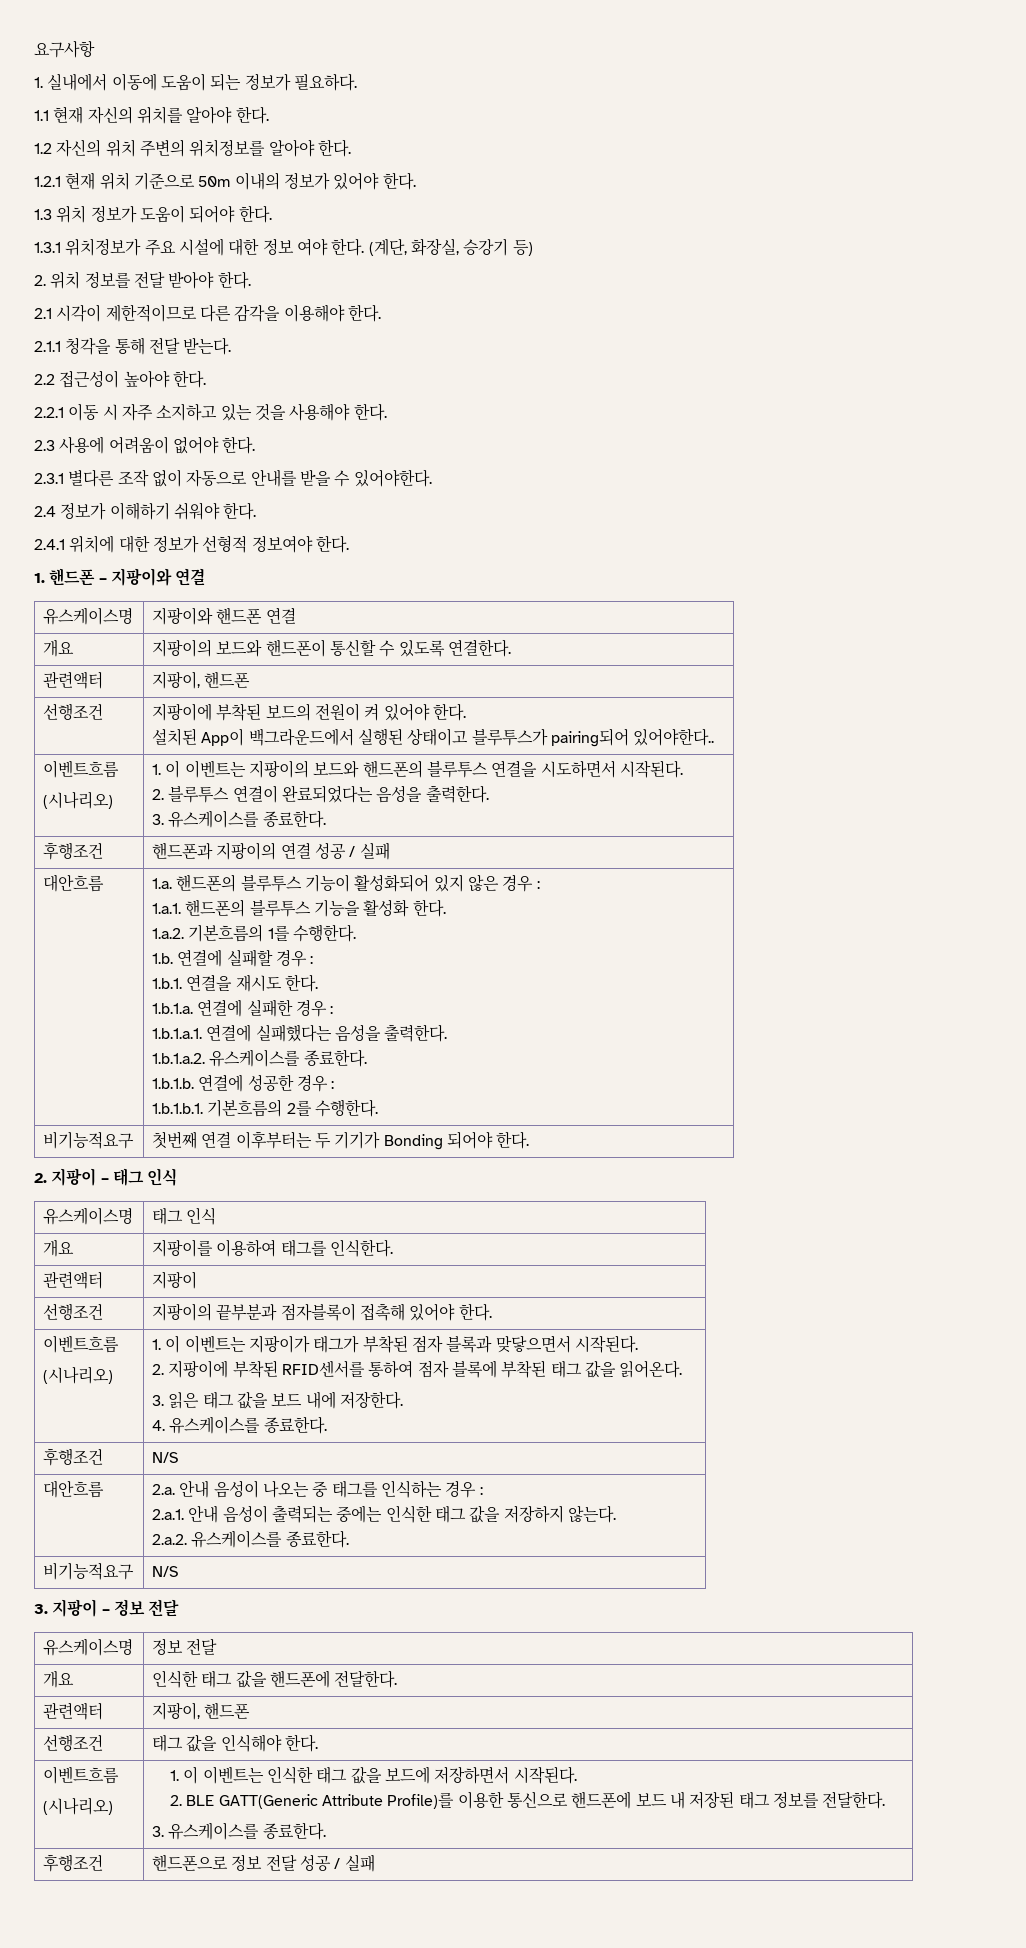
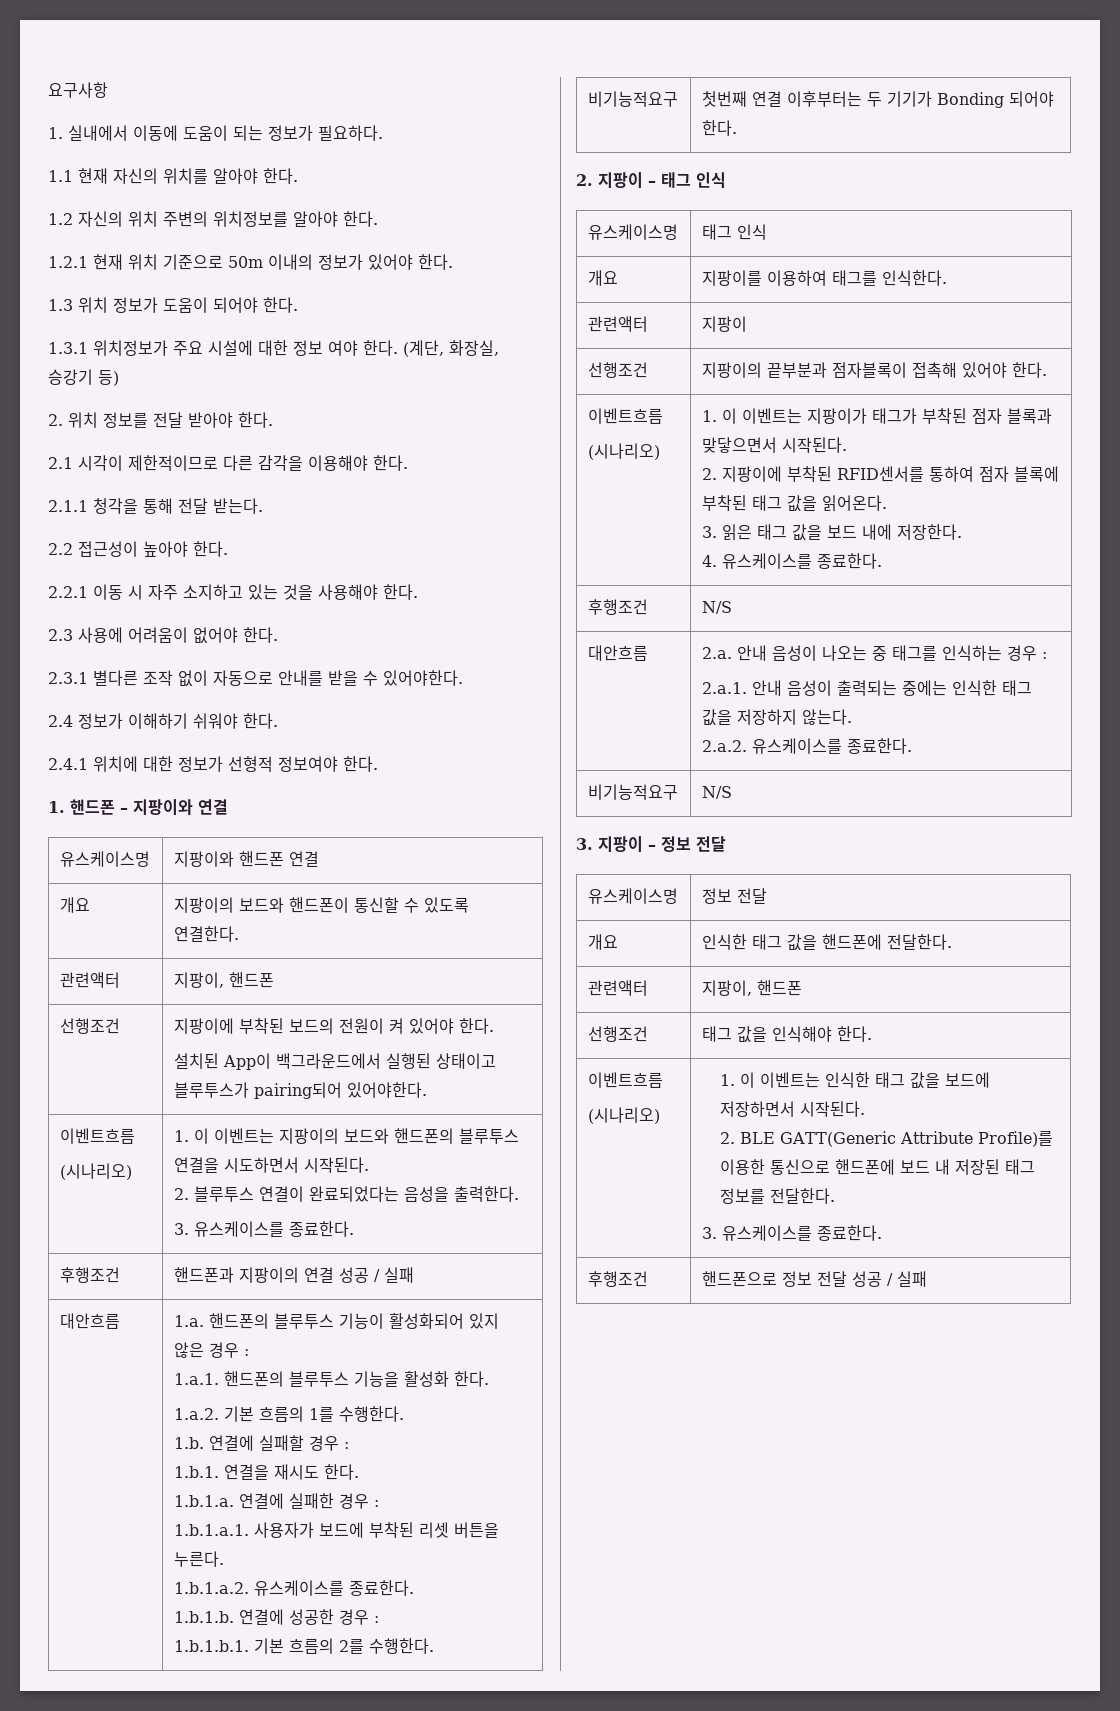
  선행조건 | 지팡이에 부착된 보드의 전원이 켜 있어야 한다.
- 설치된 App이 백그라운드에서 실행된 상태이고 블루투스가 pairing되어 있어야한다..
+ 설치된 App이 백그라운드에서 실행된 상태이고 블루투스가 pairing되어 있어야한다.
- 1.a.2. 기본흐름의 1를 수행한다.
+ 1.a.2. 기본 흐름의 1를 수행한다.
- 1.b.1.a.1. 연결에 실패했다는 음성을 출력한다.
+ 1.b.1.a.1. 사용자가 보드에 부착된 리셋 버튼을 누른다.
- 1.b.1.b.1. 기본흐름의 2를 수행한다.
+ 1.b.1.b.1. 기본 흐름의 2를 수행한다.

